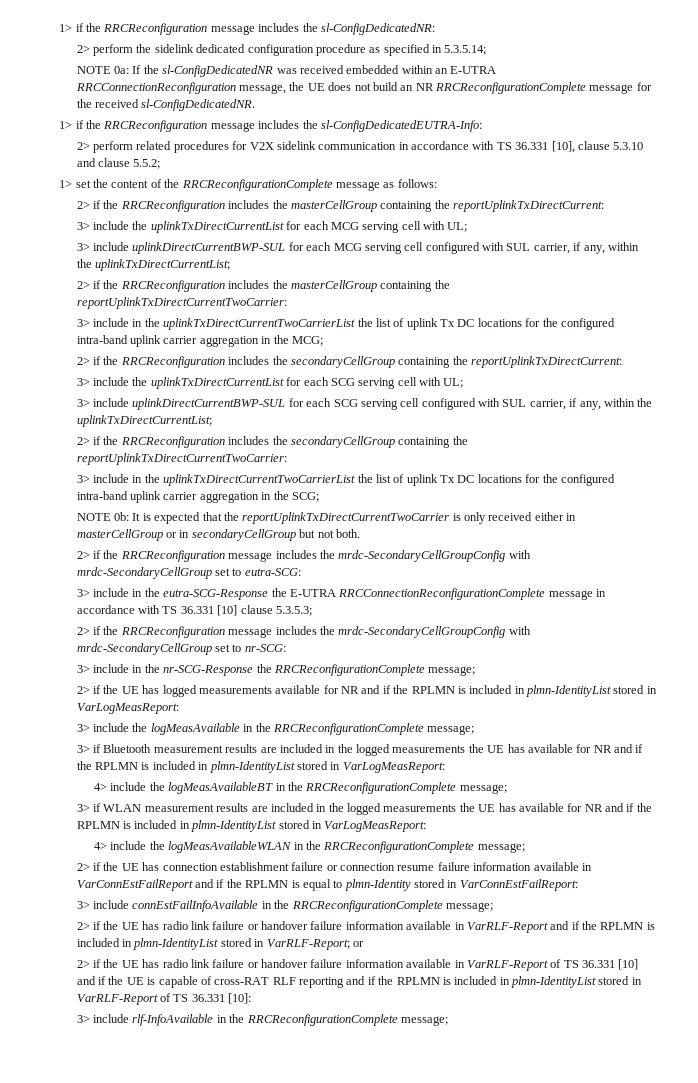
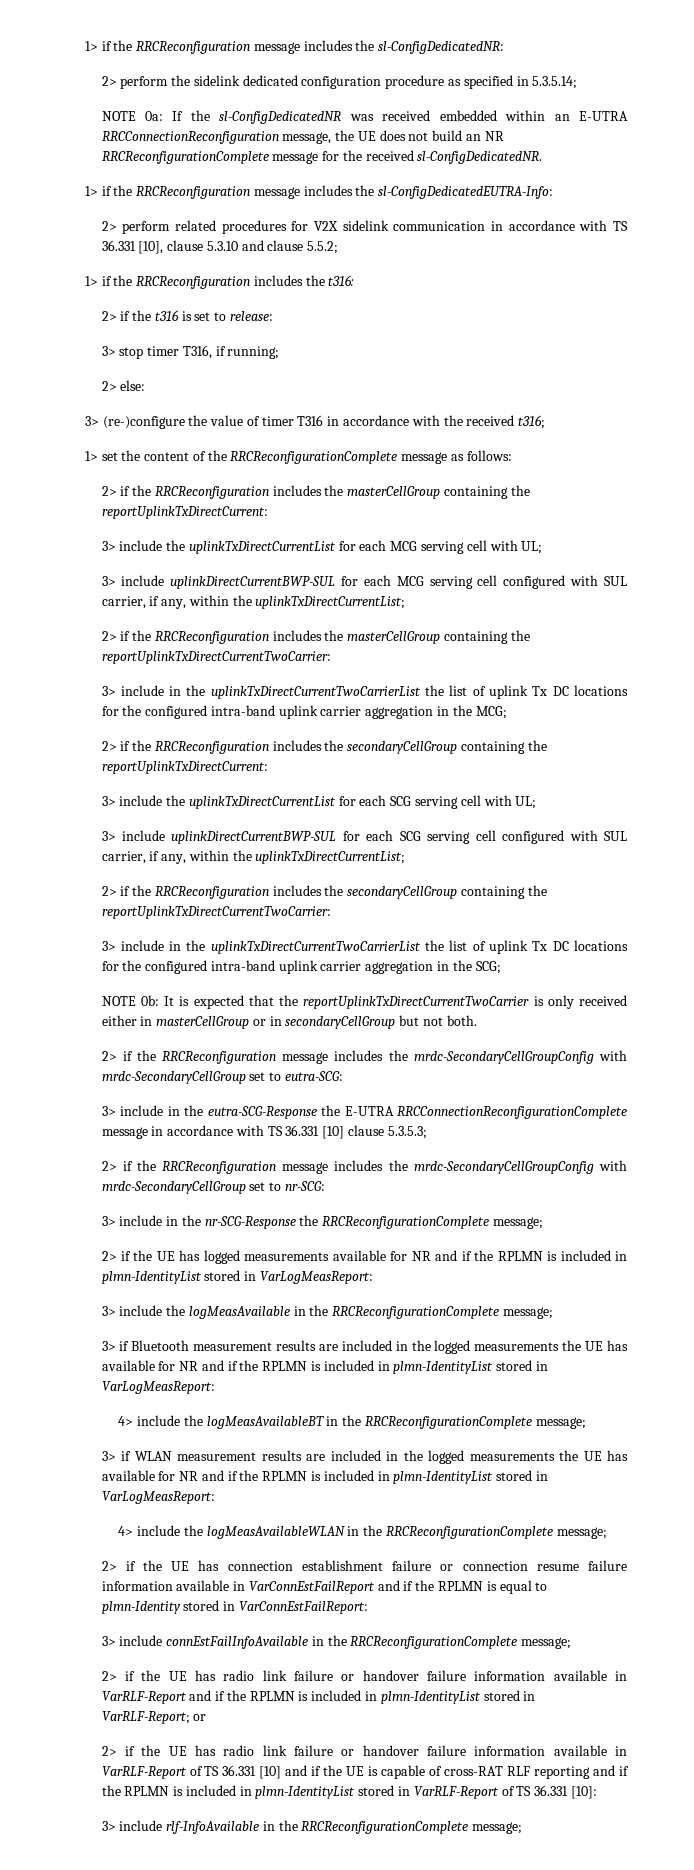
+ 1> if the RRCReconfiguration includes the t316:
+ 2> if the t316 is set to release:
+ 3> stop timer T316, if running;
+ 2> else:
+ 3> (re-)configure the value of timer T316 in accordance with the received t316;

